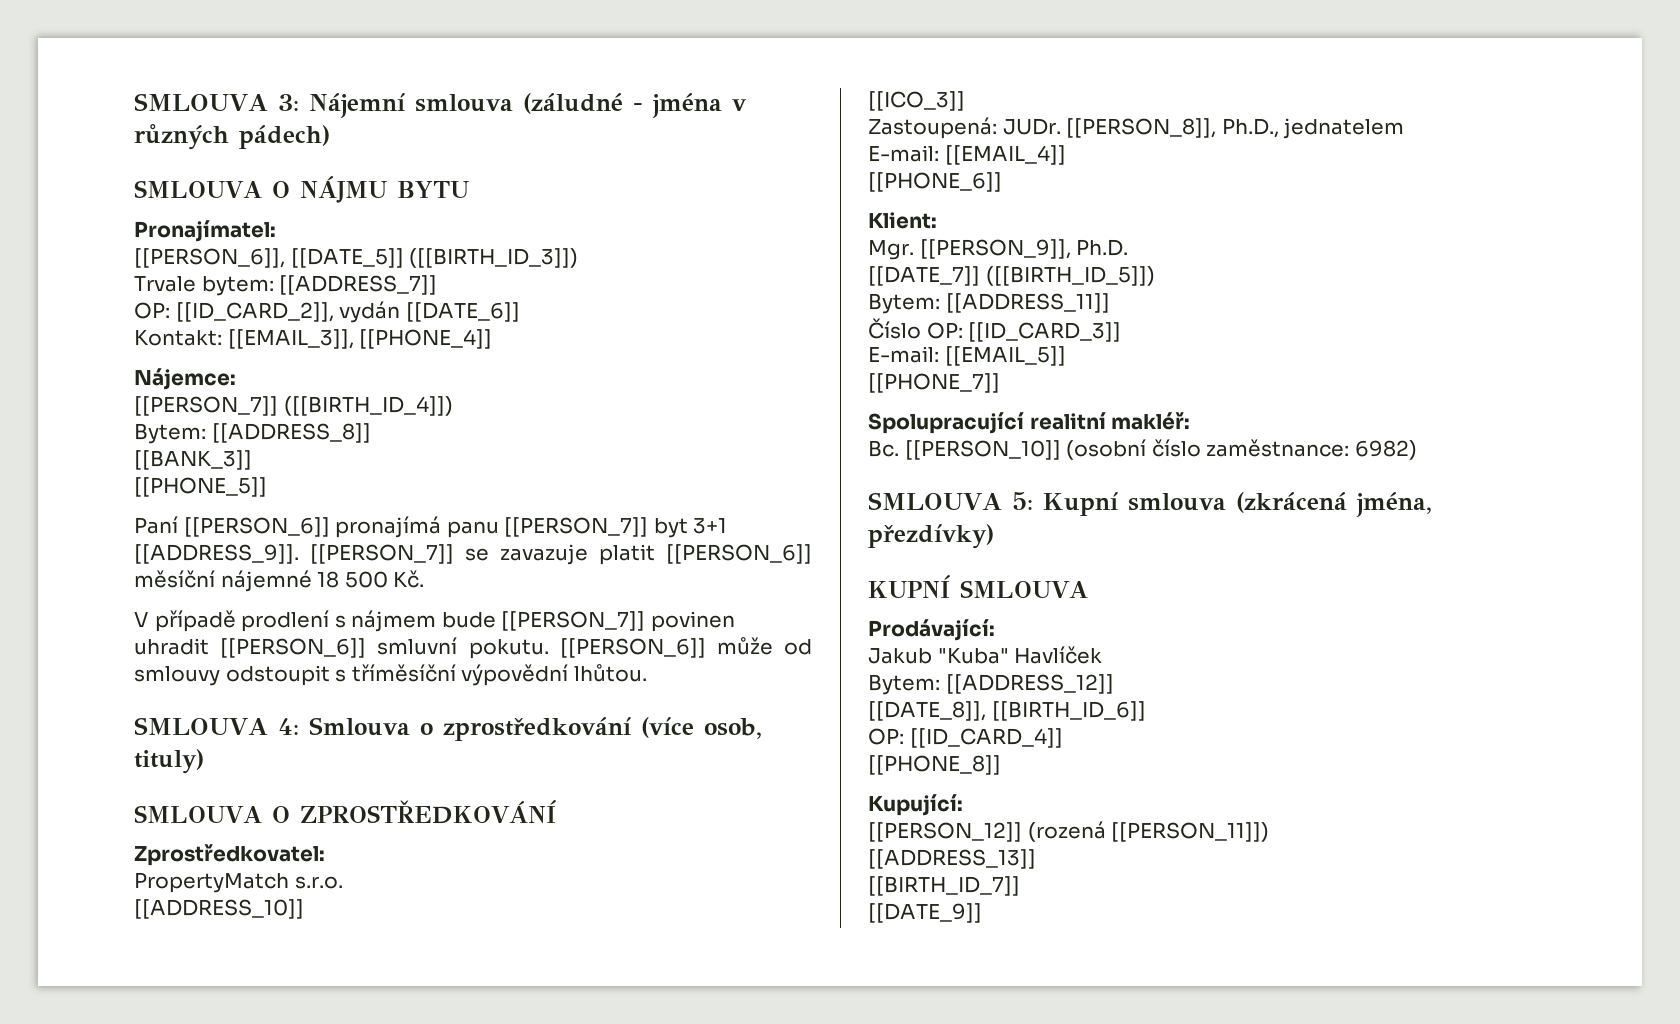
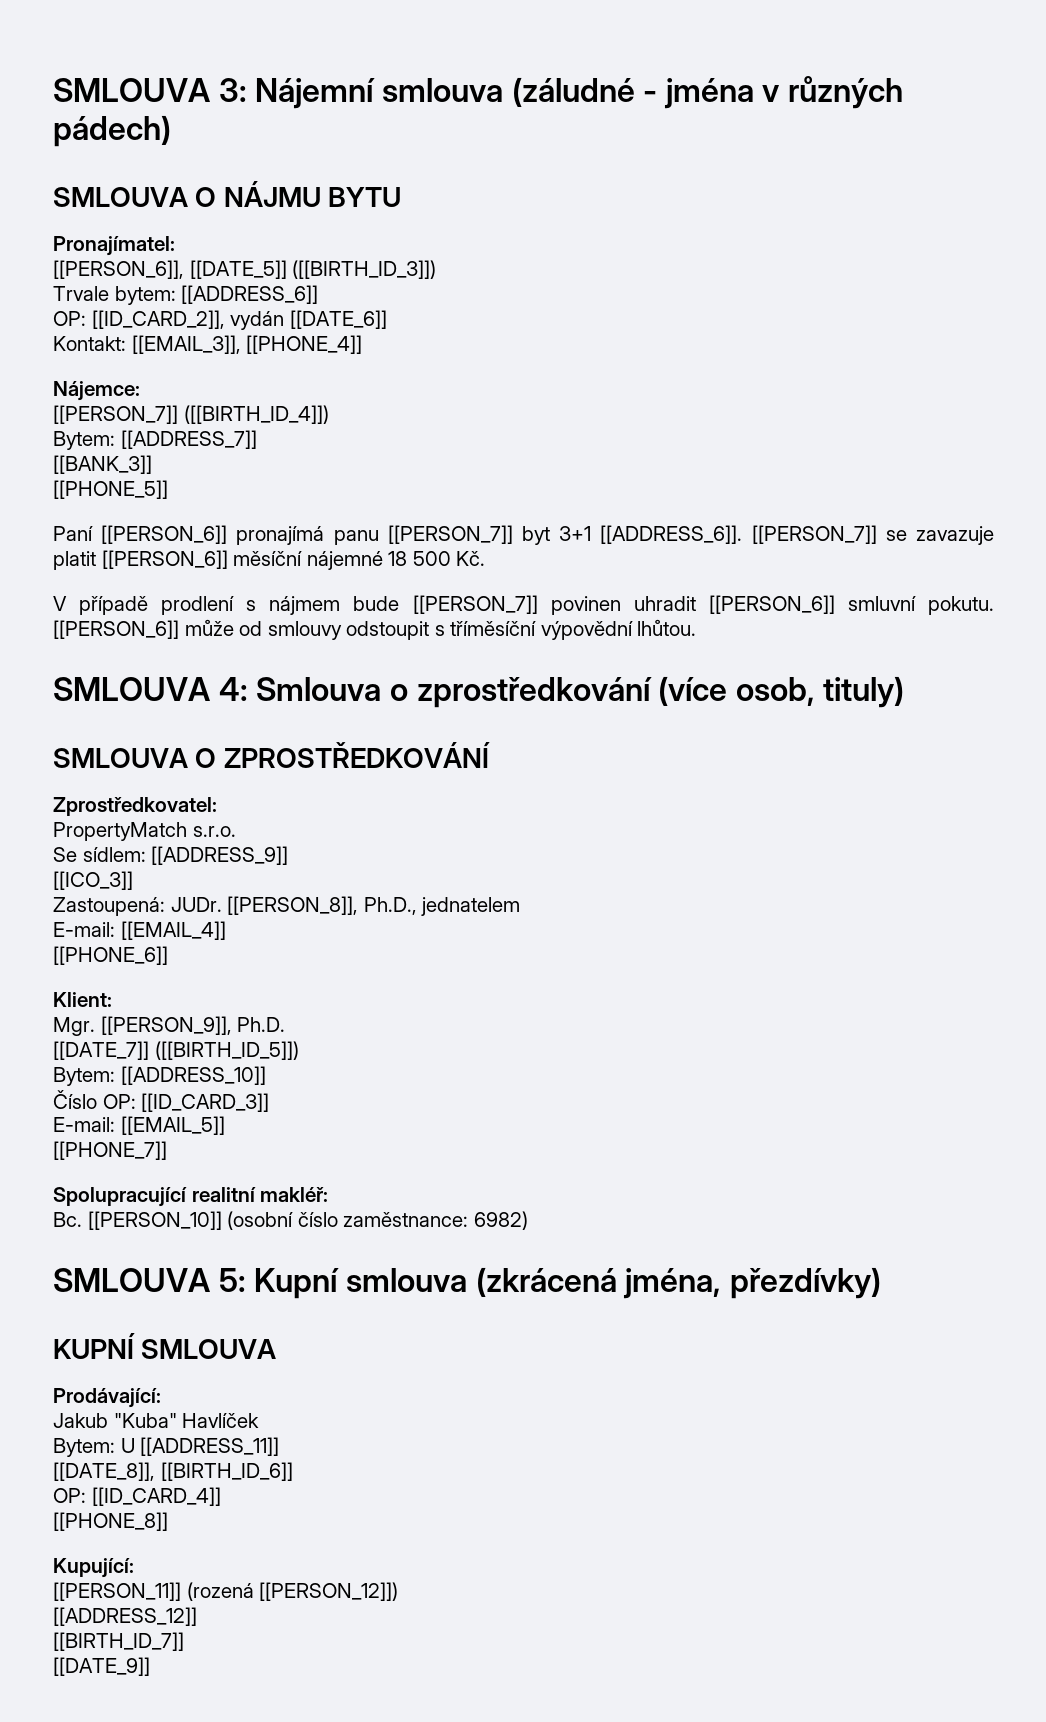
- Trvale bytem: [[ADDRESS_7]]
+ Trvale bytem: [[ADDRESS_6]]
- Bytem: [[ADDRESS_8]]
+ Bytem: [[ADDRESS_7]]
- Paní [[PERSON_6]] pronajímá panu [[PERSON_7]] byt 3+1 [[ADDRESS_9]].
+ Paní [[PERSON_6]] pronajímá panu [[PERSON_7]] byt 3+1 [[ADDRESS_6]].
- [[ADDRESS_10]]
+ Se sídlem: [[ADDRESS_9]]
- Bytem: [[ADDRESS_11]]
+ Bytem: [[ADDRESS_10]]
- Bytem: [[ADDRESS_12]]
+ Bytem: U [[ADDRESS_11]]
- [[PERSON_12]] (rozená [[PERSON_11]])
- [[ADDRESS_13]]
+ [[PERSON_11]] (rozená [[PERSON_12]])
+ [[ADDRESS_12]]

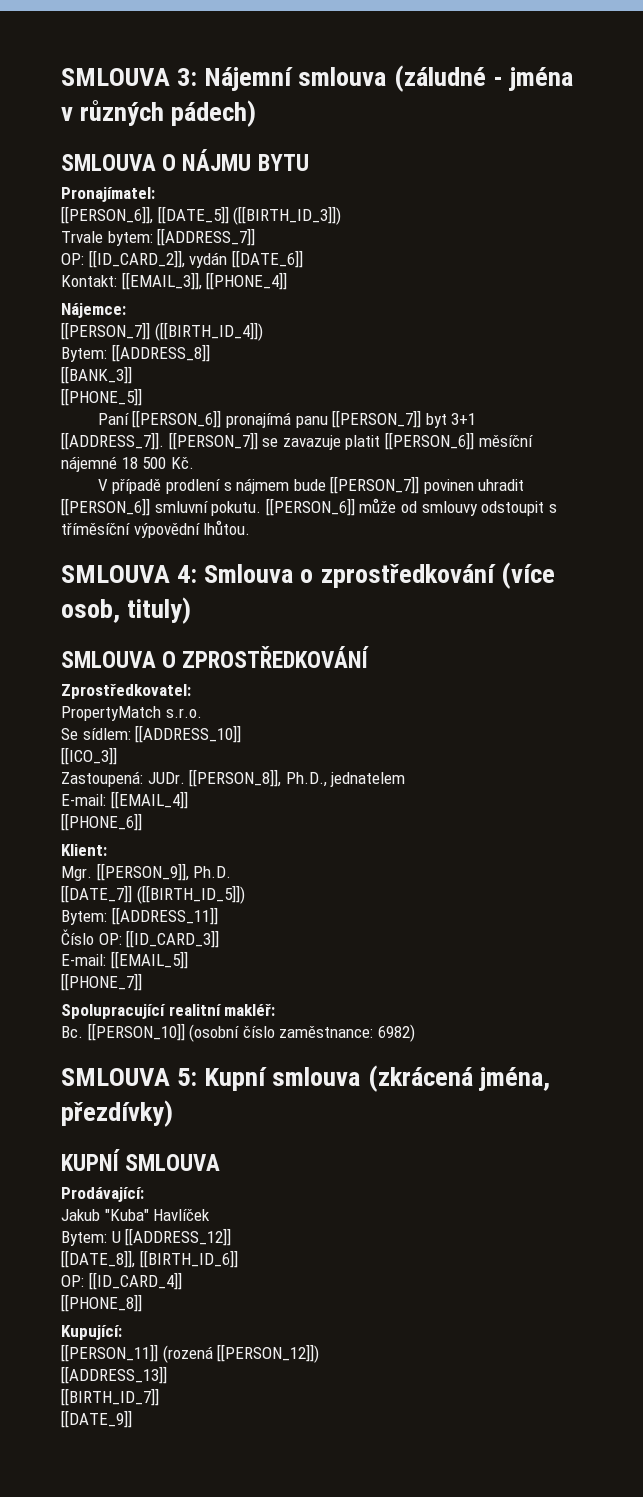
- Trvale bytem: [[ADDRESS_6]]
+ Trvale bytem: [[ADDRESS_7]]
- Bytem: [[ADDRESS_7]]
+ Bytem: [[ADDRESS_8]]
- Paní [[PERSON_6]] pronajímá panu [[PERSON_7]] byt 3+1 [[ADDRESS_6]].
+ Paní [[PERSON_6]] pronajímá panu [[PERSON_7]] byt 3+1 [[ADDRESS_7]].
- Se sídlem: [[ADDRESS_9]]
+ Se sídlem: [[ADDRESS_10]]
- Bytem: [[ADDRESS_10]]
+ Bytem: [[ADDRESS_11]]
- Bytem: U [[ADDRESS_11]]
+ Bytem: U [[ADDRESS_12]]
- [[ADDRESS_12]]
+ [[ADDRESS_13]]

